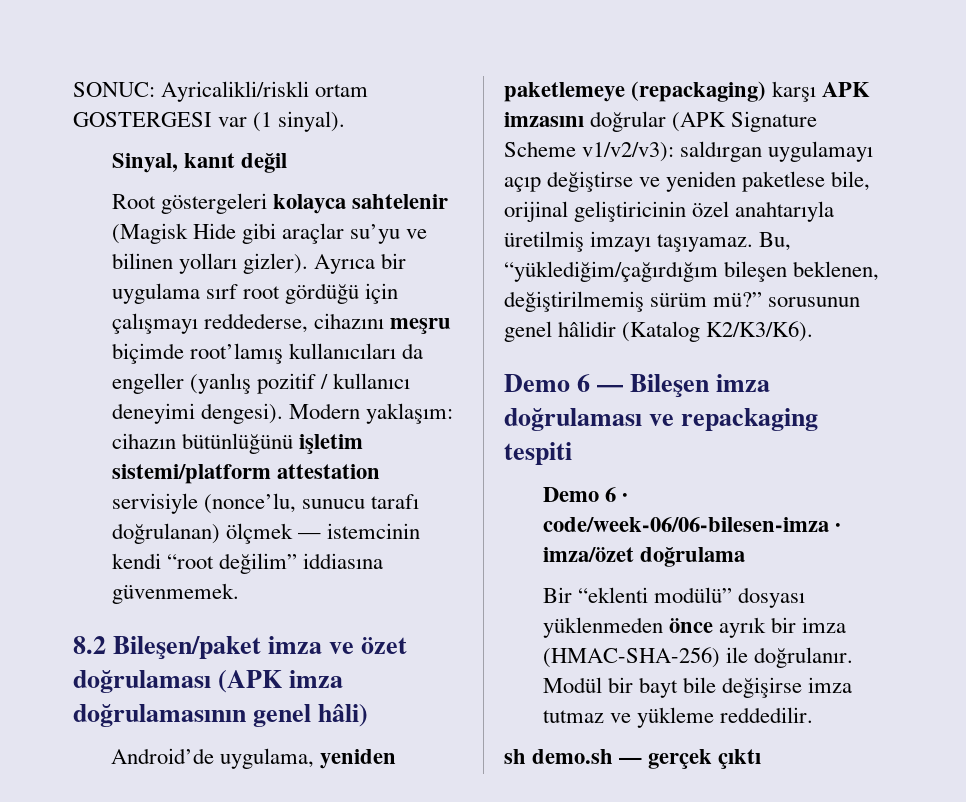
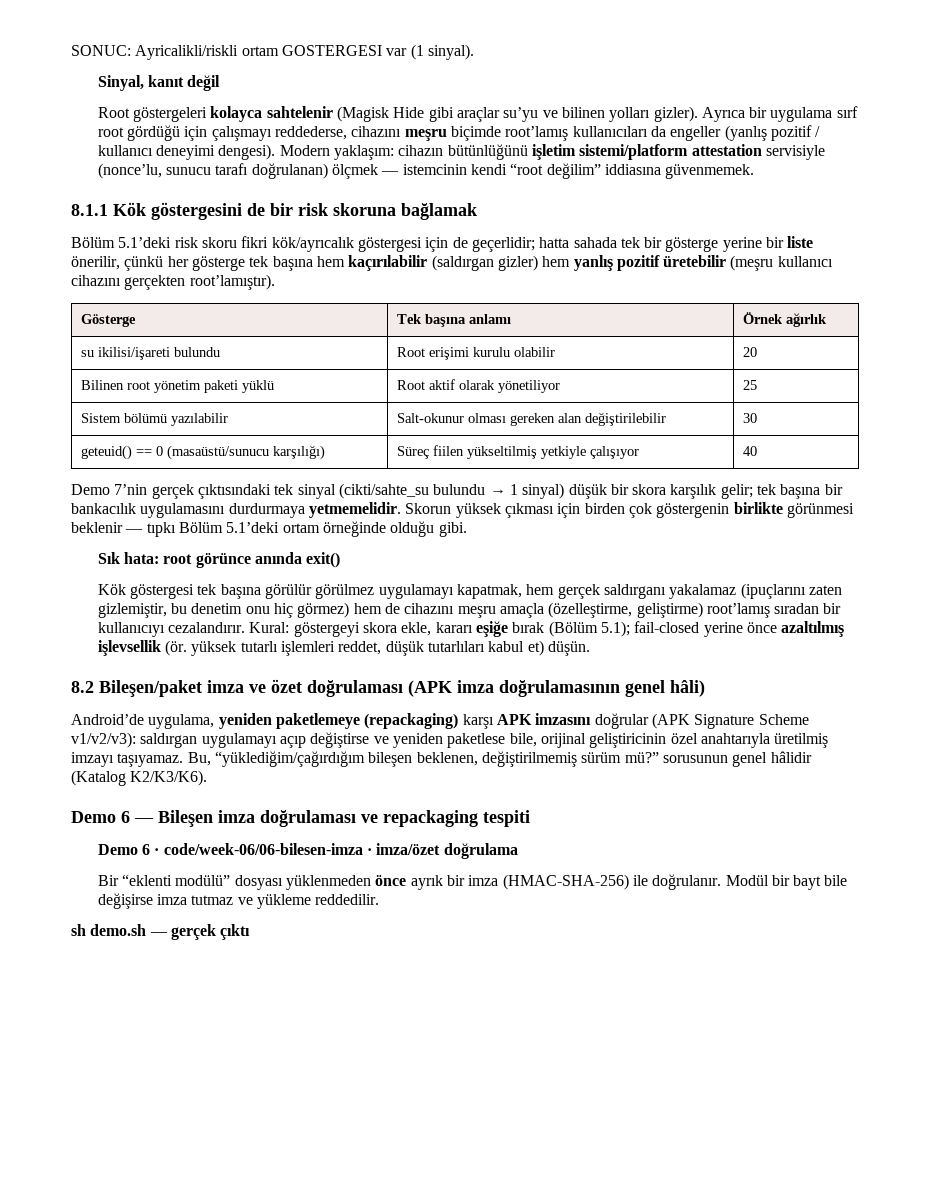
+ 8.1.1 Kök göstergesini de bir risk skoruna bağlamak
+ Bölüm 5.1’deki risk skoru fikri kök/ayrıcalık göstergesi için de geçerlidir; hatta sahada tek bir gösterge yerine bir liste önerilir, çünkü her gösterge tek başına hem kaçırılabilir (saldırgan gizler) hem yanlış pozitif üretebilir (meşru kullanıcı cihazını gerçekten root’lamıştır).
+ Gösterge | Tek başına anlamı | Örnek ağırlık
+ su ikilisi/işareti bulundu | Root erişimi kurulu olabilir | 20
+ Bilinen root yönetim paketi yüklü | Root aktif olarak yönetiliyor | 25
+ Sistem bölümü yazılabilir | Salt-okunur olması gereken alan değiştirilebilir | 30
+ geteuid() == 0 (masaüstü/sunucu karşılığı) | Süreç fiilen yükseltilmiş yetkiyle çalışıyor | 40
+ Demo 7’nin gerçek çıktısındaki tek sinyal (cikti/sahte_su bulundu → 1 sinyal) düşük bir skora karşılık gelir; tek başına bir bankacılık uygulamasını durdurmaya yetmemelidir. Skorun yüksek çıkması için birden çok göstergenin birlikte görünmesi beklenir — tıpkı Bölüm 5.1’deki ortam örneğinde olduğu gibi.
+ Sık hata: root görünce anında exit()
+ Kök göstergesi tek başına görülür görülmez uygulamayı kapatmak, hem gerçek saldırganı yakalamaz (ipuçlarını zaten gizlemiştir, bu denetim onu hiç görmez) hem de cihazını meşru amaçla (özelleştirme, geliştirme) root’lamış sıradan bir kullanıcıyı cezalandırır. Kural: göstergeyi skora ekle, kararı eşiğe bırak (Bölüm 5.1); fail-closed yerine önce azaltılmış işlevsellik (ör. yüksek tutarlı işlemleri reddet, düşük tutarlıları kabul et) düşün.

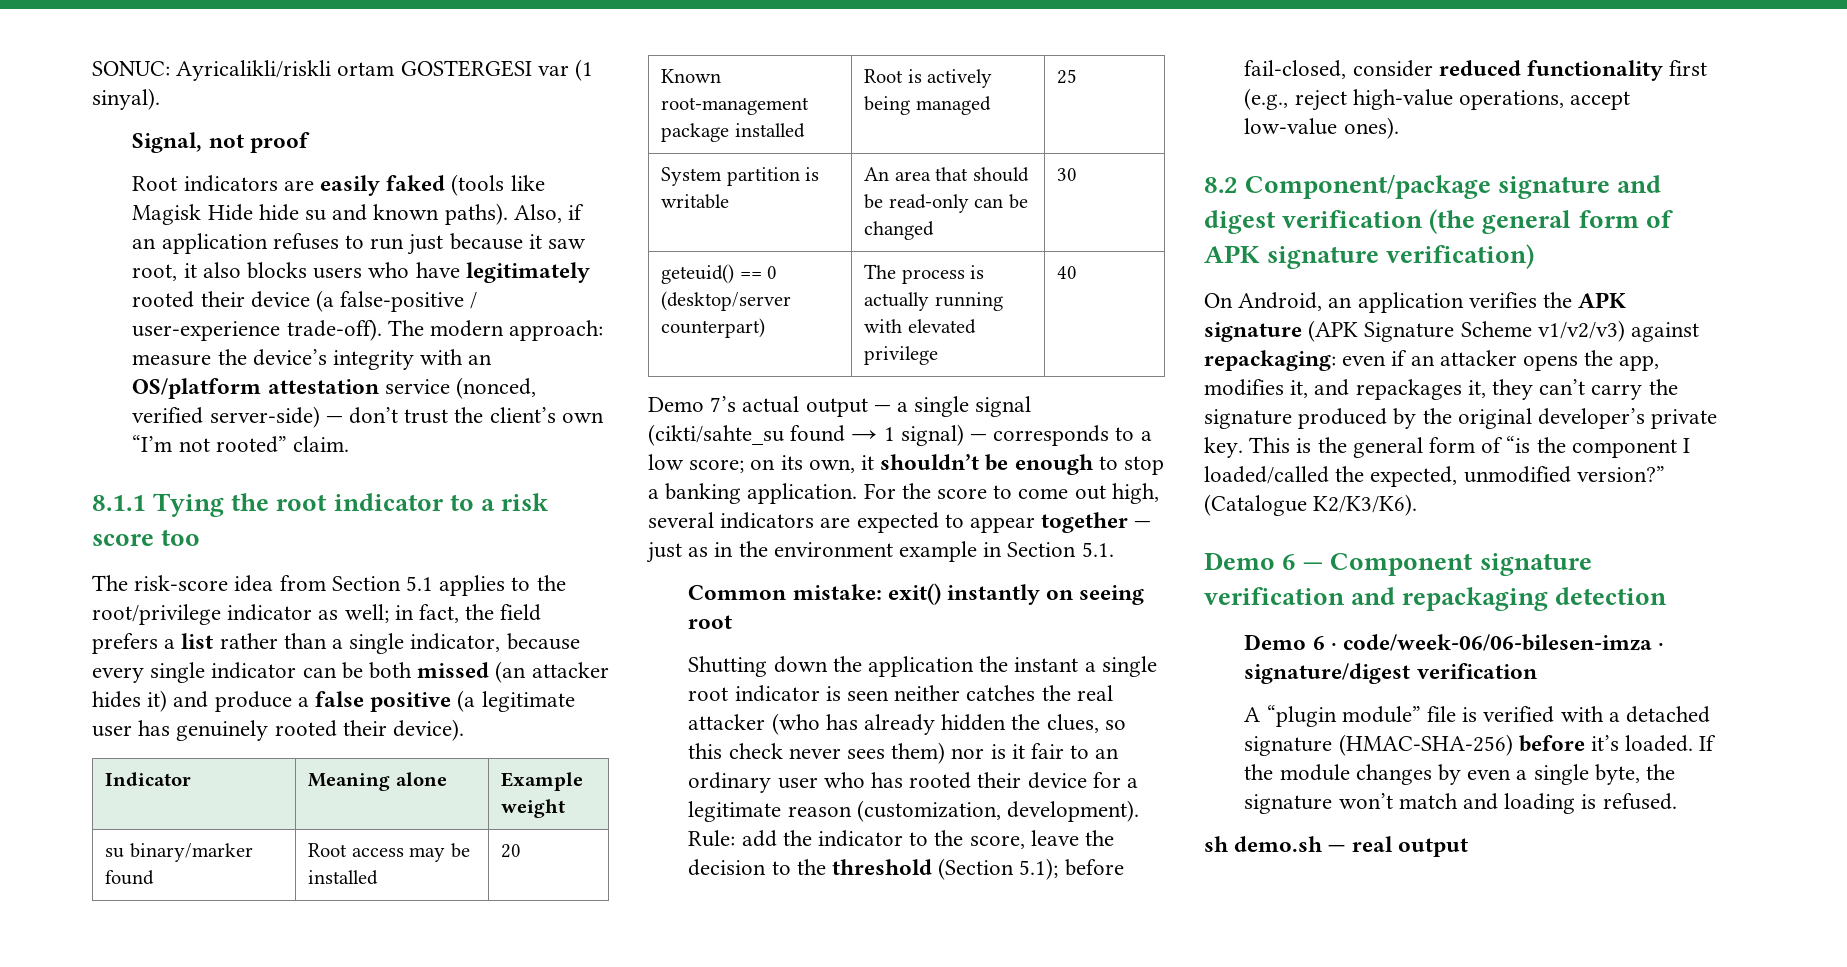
- Sinyal, kanıt değil
- Root göstergeleri kolayca sahtelenir (Magisk Hide gibi araçlar su’yu ve bilinen yolları gizler). Ayrıca bir uygulama sırf root gördüğü için çalışmayı reddederse, cihazını meşru biçimde root’lamış kullanıcıları da engeller (yanlış pozitif / kullanıcı deneyimi dengesi). Modern yaklaşım: cihazın bütünlüğünü işletim sistemi/platform attestation servisiyle (nonce’lu, sunucu tarafı doğrulanan) ölçmek — istemcinin kendi “root değilim” iddiasına güvenmemek.
- 8.1.1 Kök göstergesini de bir risk skoruna bağlamak
- Bölüm 5.1’deki risk skoru fikri kök/ayrıcalık göstergesi için de geçerlidir; hatta sahada tek bir gösterge yerine bir liste önerilir, çünkü her gösterge tek başına hem kaçırılabilir (saldırgan gizler) hem yanlış pozitif üretebilir (meşru kullanıcı cihazını gerçekten root’lamıştır).
- Gösterge | Tek başına anlamı | Örnek ağırlık
- su ikilisi/işareti bulundu | Root erişimi kurulu olabilir | 20
- Bilinen root yönetim paketi yüklü | Root aktif olarak yönetiliyor | 25
- Sistem bölümü yazılabilir | Salt-okunur olması gereken alan değiştirilebilir | 30
- geteuid() == 0 (masaüstü/sunucu karşılığı) | Süreç fiilen yükseltilmiş yetkiyle çalışıyor | 40
- Demo 7’nin gerçek çıktısındaki tek sinyal (cikti/sahte_su bulundu → 1 sinyal) düşük bir skora karşılık gelir; tek başına bir bankacılık uygulamasını durdurmaya yetmemelidir. Skorun yüksek çıkması için birden çok göstergenin birlikte görünmesi beklenir — tıpkı Bölüm 5.1’deki ortam örneğinde olduğu gibi.
- Sık hata: root görünce anında exit()
- Kök göstergesi tek başına görülür görülmez uygulamayı kapatmak, hem gerçek saldırganı yakalamaz (ipuçlarını zaten gizlemiştir, bu denetim onu hiç görmez) hem de cihazını meşru amaçla (özelleştirme, geliştirme) root’lamış sıradan bir kullanıcıyı cezalandırır. Kural: göstergeyi skora ekle, kararı eşiğe bırak (Bölüm 5.1); fail-closed yerine önce azaltılmış işlevsellik (ör. yüksek tutarlı işlemleri reddet, düşük tutarlıları kabul et) düşün.
- 8.2 Bileşen/paket imza ve özet doğrulaması (APK imza doğrulamasının genel hâli)
- Android’de uygulama, yeniden paketlemeye (repackaging) karşı APK imzasını doğrular (APK Signature Scheme v1/v2/v3): saldırgan uygulamayı açıp değiştirse ve yeniden paketlese bile, orijinal geliştiricinin özel anahtarıyla üretilmiş imzayı taşıyamaz. Bu, “yüklediğim/çağırdığım bileşen beklenen, değiştirilmemiş sürüm mü?” sorusunun genel hâlidir (Katalog K2/K3/K6).
- Demo 6 — Bileşen imza doğrulaması ve repackaging tespiti
+ Signal, not proof
+ Root indicators are easily faked (tools like Magisk Hide hide su and known paths). Also, if an application refuses to run just because it saw root, it also blocks users who have legitimately rooted their device (a false-positive / user-experience trade-off). The modern approach: measure the device’s integrity with an OS/platform attestation service (nonced, verified server-side) — don’t trust the client’s own “I’m not rooted” claim.
+ 8.1.1 Tying the root indicator to a risk score too
+ The risk-score idea from Section 5.1 applies to the root/privilege indicator as well; in fact, the field prefers a list rather than a single indicator, because every single indicator can be both missed (an attacker hides it) and produce a false positive (a legitimate user has genuinely rooted their device).
+ Indicator | Meaning alone | Example weight
+ su binary/marker found | Root access may be installed | 20
+ Known root-management package installed | Root is actively being managed | 25
+ System partition is writable | An area that should be read-only can be changed | 30
+ geteuid() == 0 (desktop/server counterpart) | The process is actually running with elevated privilege | 40
+ Demo 7’s actual output — a single signal (cikti/sahte_su found → 1 signal) — corresponds to a low score; on its own, it shouldn’t be enough to stop a banking application. For the score to come out high, several indicators are expected to appear together — just as in the environment example in Section 5.1.
+ Common mistake: exit() instantly on seeing root
+ Shutting down the application the instant a single root indicator is seen neither catches the real attacker (who has already hidden the clues, so this check never sees them) nor is it fair to an ordinary user who has rooted their device for a legitimate reason (customization, development). Rule: add the indicator to the score, leave the decision to the threshold (Section 5.1); before fail-closed, consider reduced functionality first (e.g., reject high-value operations, accept low-value ones).
+ 8.2 Component/package signature and digest verification (the general form of APK signature verification)
+ On Android, an application verifies the APK signature (APK Signature Scheme v1/v2/v3) against repackaging: even if an attacker opens the app, modifies it, and repackages it, they can’t carry the signature produced by the original developer’s private key. This is the general form of “is the component I loaded/called the expected, unmodified version?” (Catalogue K2/K3/K6).
+ Demo 6 — Component signature verification and repackaging detection
- Demo 6 · code/week-06/06-bilesen-imza · imza/özet doğrulama
- Bir “eklenti modülü” dosyası yüklenmeden önce ayrık bir imza (HMAC-SHA-256) ile doğrulanır. Modül bir bayt bile değişirse imza tutmaz ve yükleme reddedilir.
+ Demo 6 · code/week-06/06-bilesen-imza · signature/digest verification
+ A “plugin module” file is verified with a detached signature (HMAC-SHA-256) before it’s loaded. If the module changes by even a single byte, the signature won’t match and loading is refused.
- sh demo.sh — gerçek çıktı
+ sh demo.sh — real output

